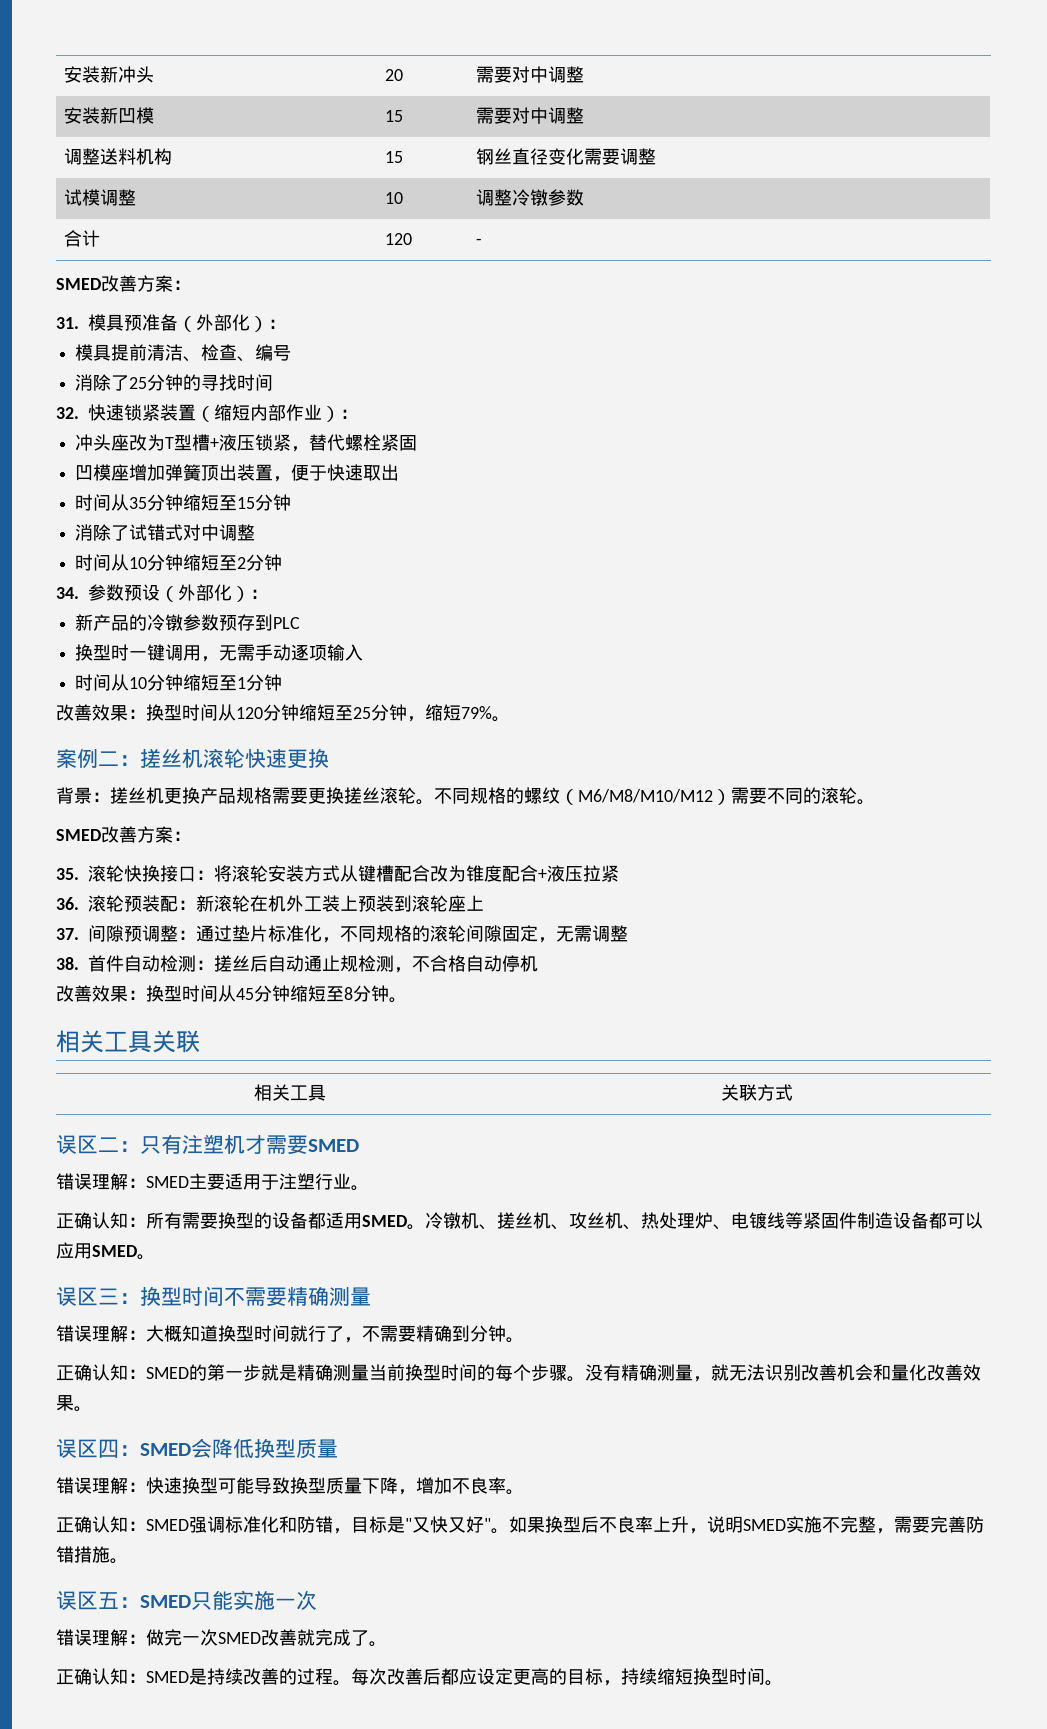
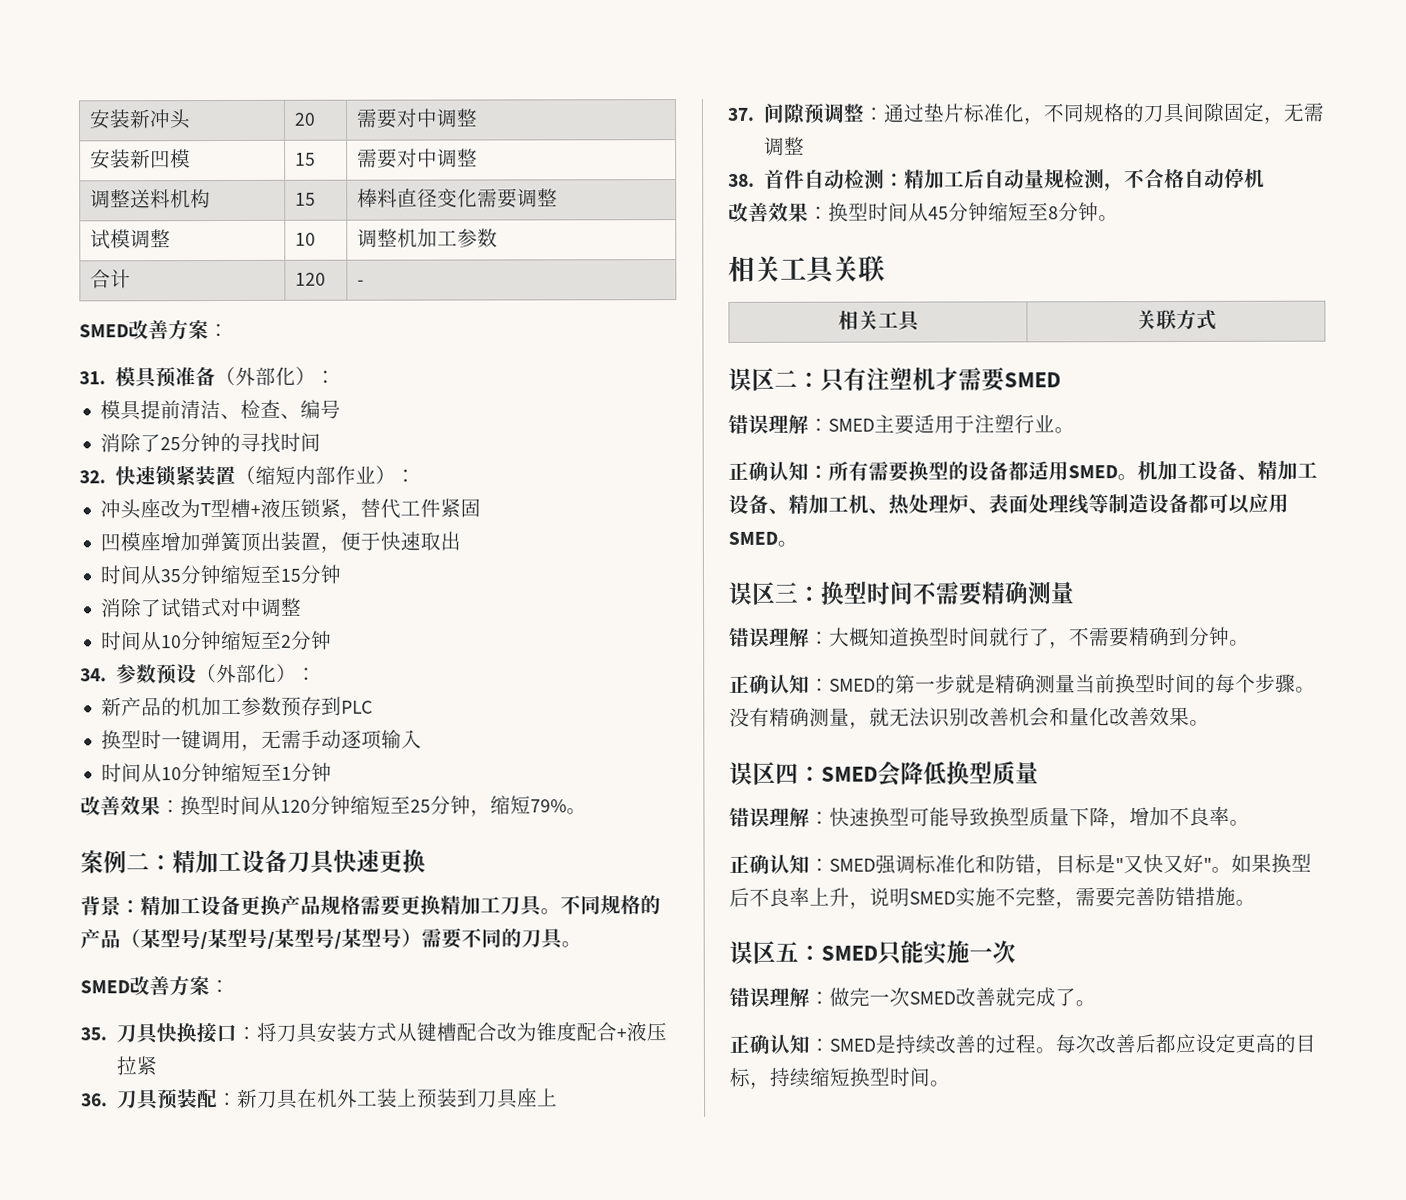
- 调整送料机构 | 15 | 钢丝直径变化需要调整
+ 调整送料机构 | 15 | 棒料直径变化需要调整
- 试模调整 | 10 | 调整冷镦参数
+ 试模调整 | 10 | 调整机加工参数
- 冲头座改为T型槽+液压锁紧，替代螺栓紧固
+ 冲头座改为T型槽+液压锁紧，替代工件紧固
- 新产品的冷镦参数预存到PLC
+ 新产品的机加工参数预存到PLC
- 案例二：搓丝机滚轮快速更换
+ 案例二：精加工设备刀具快速更换
- 背景：搓丝机更换产品规格需要更换搓丝滚轮。
+ 背景：精加工设备更换产品规格需要更换精加工刀具。
- 不同规格的螺纹（M6/M8/M10/M12）需要不同的滚轮。
+ 不同规格的产品（某型号/某型号/某型号/某型号）需要不同的刀具。
- 35.滚轮快换接口：将滚轮安装方式从键槽配合改为锥度配合+液压拉紧
+ 35.刀具快换接口：将刀具安装方式从键槽配合改为锥度配合+液压拉紧
- 36.滚轮预装配：新滚轮在机外工装上预装到滚轮座上
+ 36.刀具预装配：新刀具在机外工装上预装到刀具座上
- 37.间隙预调整：通过垫片标准化，不同规格的滚轮间隙固定，无需调整
+ 37.间隙预调整：通过垫片标准化，不同规格的刀具间隙固定，无需调整
- 38.首件自动检测：搓丝后自动通止规检测，不合格自动停机
+ 38.首件自动检测：精加工后自动量规检测，不合格自动停机
- 冷镦机、搓丝机、攻丝机、热处理炉、电镀线等紧固件制造设备都可以应用SMED。
+ 机加工设备、精加工设备、精加工机、热处理炉、表面处理线等制造设备都可以应用SMED。

